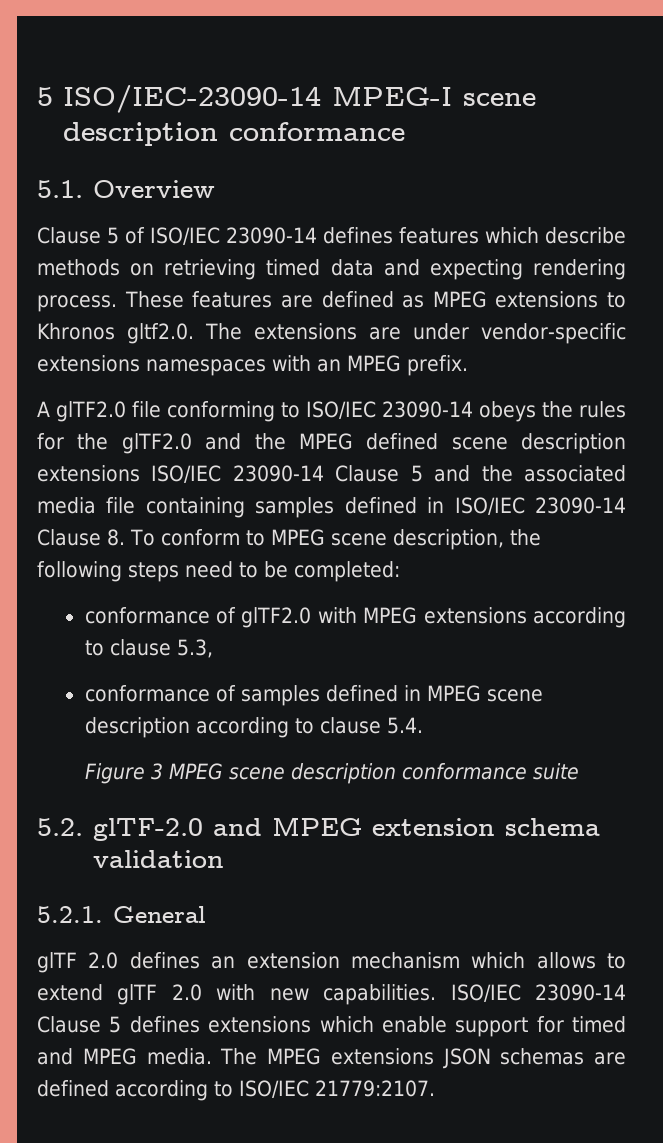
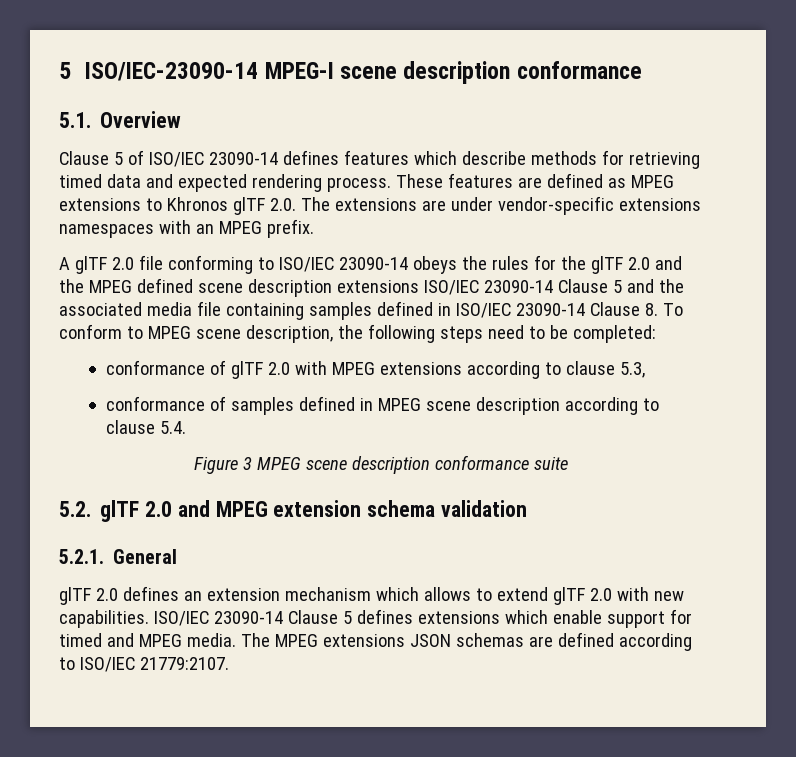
- Clause 5 of ISO/IEC 23090-14 defines features which describe methods on retrieving timed data and expecting rendering process.
+ Clause 5 of ISO/IEC 23090-14 defines features which describe methods for retrieving timed data and expected rendering process.
- These features are defined as MPEG extensions to Khronos gltf2.0. The extensions are under vendor-specific extensions namespaces with an MPEG prefix.
+ These features are defined as MPEG extensions to Khronos glTF 2.0. The extensions are under vendor-specific extensions namespaces with an MPEG prefix.
- A glTF2.0 file conforming to ISO/IEC 23090-14 obeys the rules for the glTF2.0 and the MPEG defined scene description extensions ISO/IEC 23090-14 Clause 5 and the associated media file containing samples defined in ISO/IEC 23090-14 Clause 8. To conform to MPEG scene description, the following steps need to be completed:
+ A glTF 2.0 file conforming to ISO/IEC 23090-14 obeys the rules for the glTF 2.0 and the MPEG defined scene description extensions ISO/IEC 23090-14 Clause 5 and the associated media file containing samples defined in ISO/IEC 23090-14 Clause 8. To conform to MPEG scene description, the following steps need to be completed:
- conformance of glTF2.0 with MPEG extensions according to clause 5.3,
+ conformance of glTF 2.0 with MPEG extensions according to clause 5.3,
- 5.2. glTF-2.0 and MPEG extension schema validation
+ 5.2. glTF 2.0 and MPEG extension schema validation

